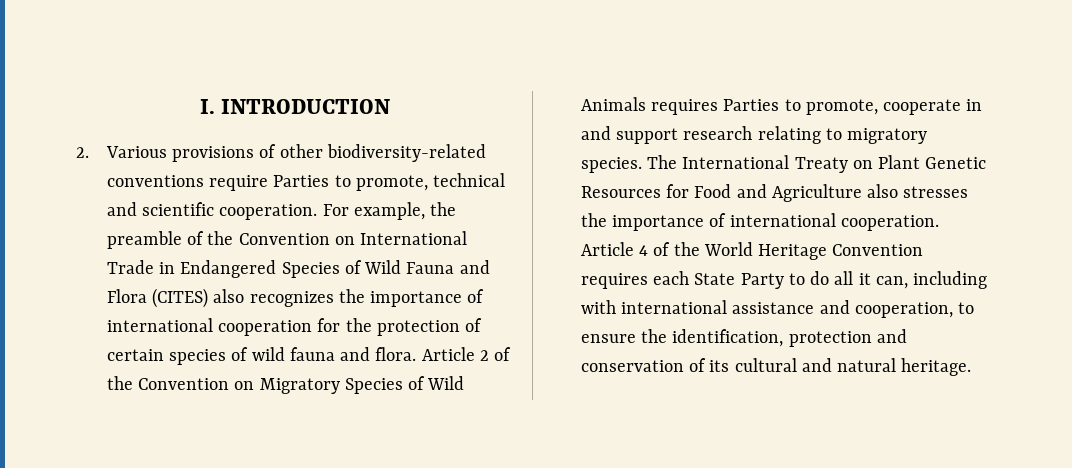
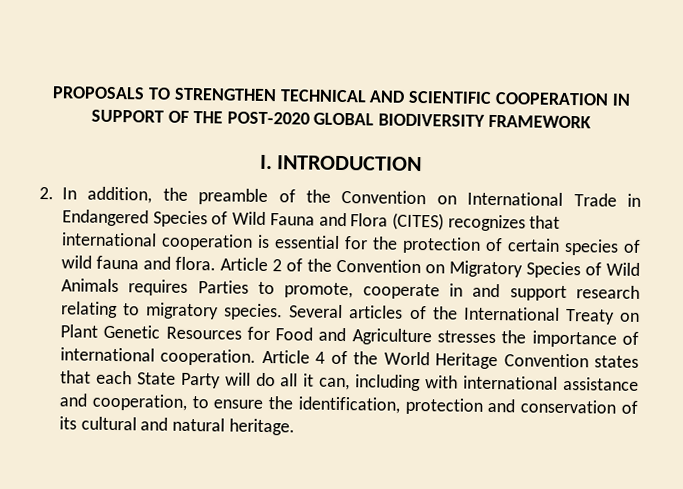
+ PROPOSALS TO STRENGTHEN TECHNICAL AND SCIENTIFIC COOPERATION IN SUPPORT OF THE POST-2020 GLOBAL BIODIVERSITY FRAMEWORK
  I. INTRODUCTION
- 2. Various provisions of other biodiversity-related conventions require Parties to promote, technical and scientific cooperation. For example, the preamble of the Convention on International Trade in Endangered Species of Wild Fauna and Flora (CITES) also recognizes the importance of international cooperation for the protection of certain species of wild fauna and flora.
+ 2. In addition, the preamble of the Convention on International Trade in Endangered Species of Wild Fauna and Flora (CITES) recognizes that international cooperation is essential for the protection of certain species of wild fauna and flora.
- The International Treaty on Plant Genetic Resources for Food and Agriculture also stresses the importance of international cooperation.
+ Several articles of the International Treaty on Plant Genetic Resources for Food and Agriculture stresses the importance of international cooperation.
- Article 4 of the World Heritage Convention requires each State Party to do all it can, including with international assistance and cooperation, to ensure the identification, protection and conservation of its cultural and natural heritage.
+ Article 4 of the World Heritage Convention states that each State Party will do all it can, including with international assistance and cooperation, to ensure the identification, protection and conservation of its cultural and natural heritage.

